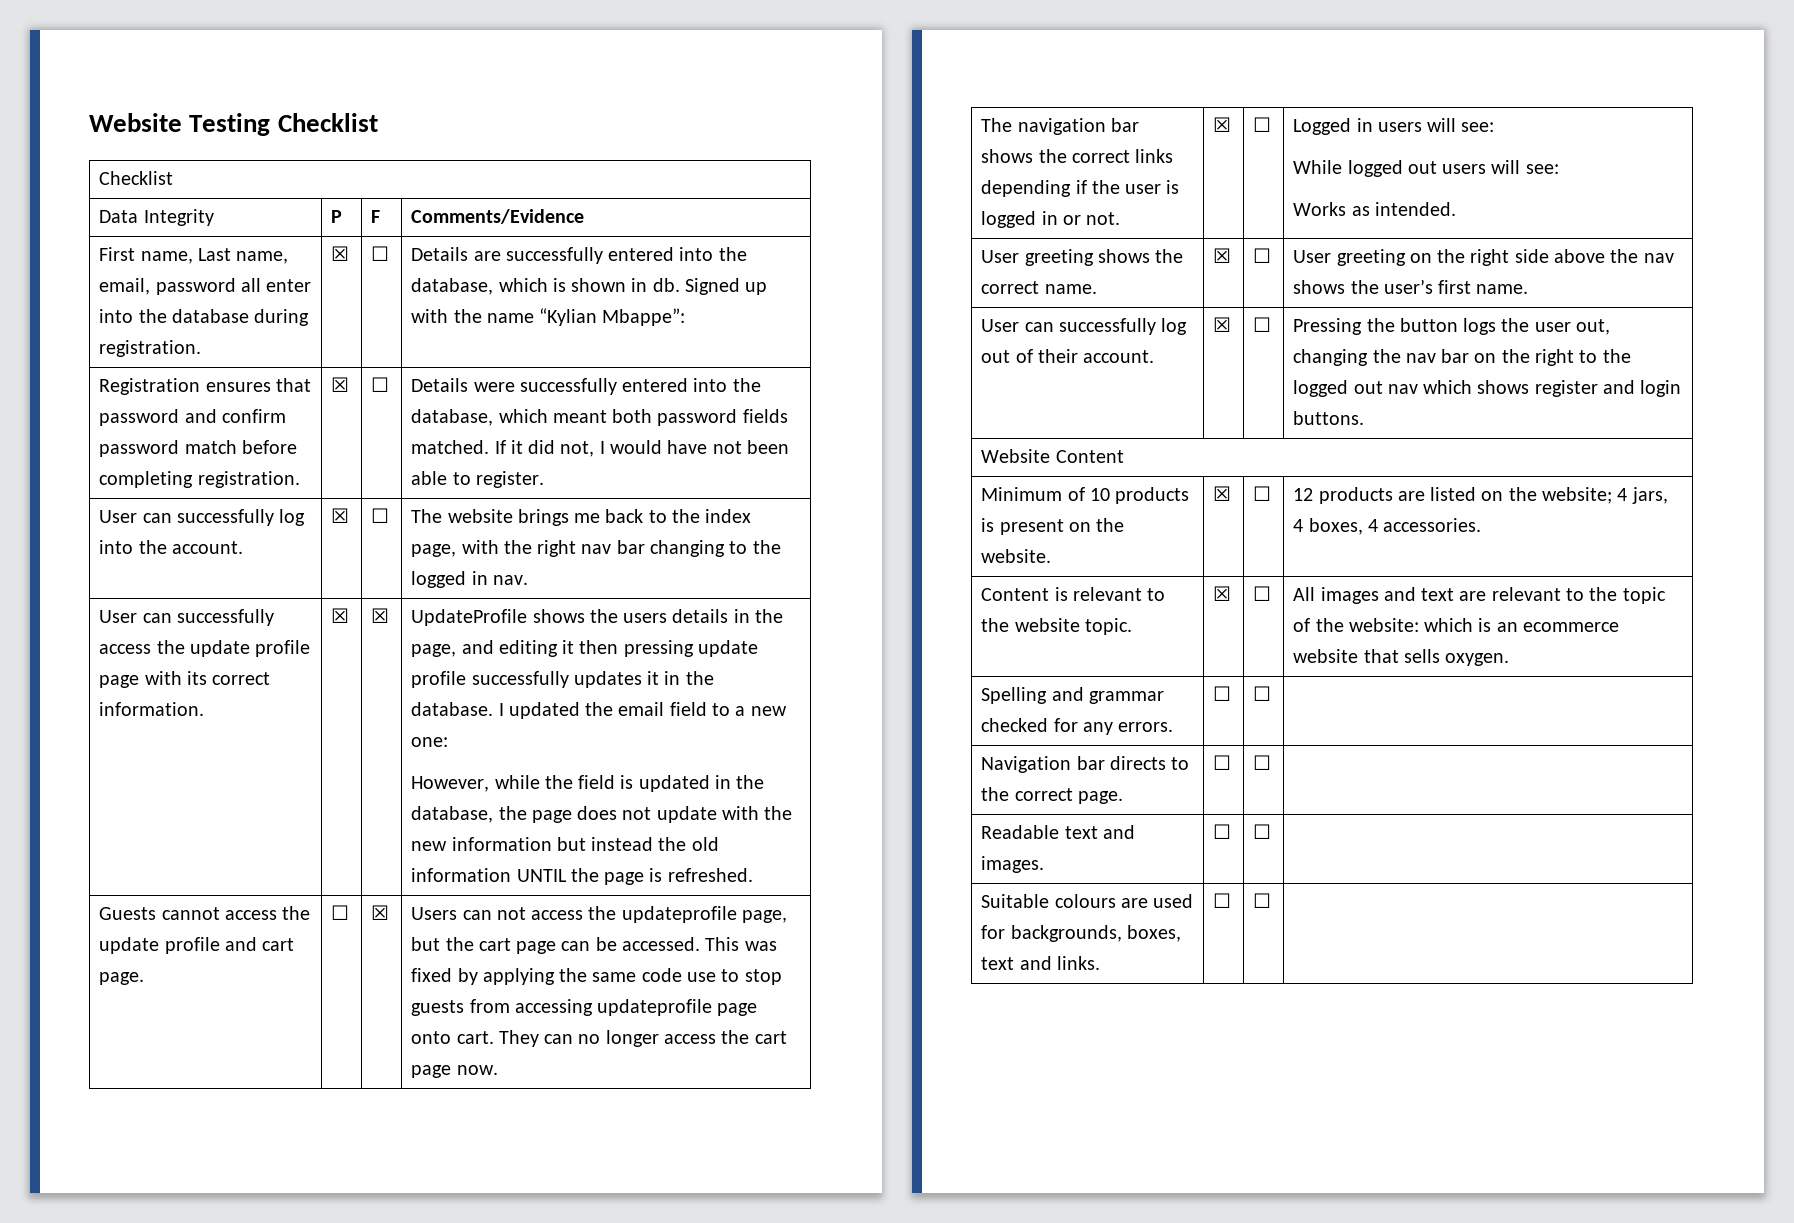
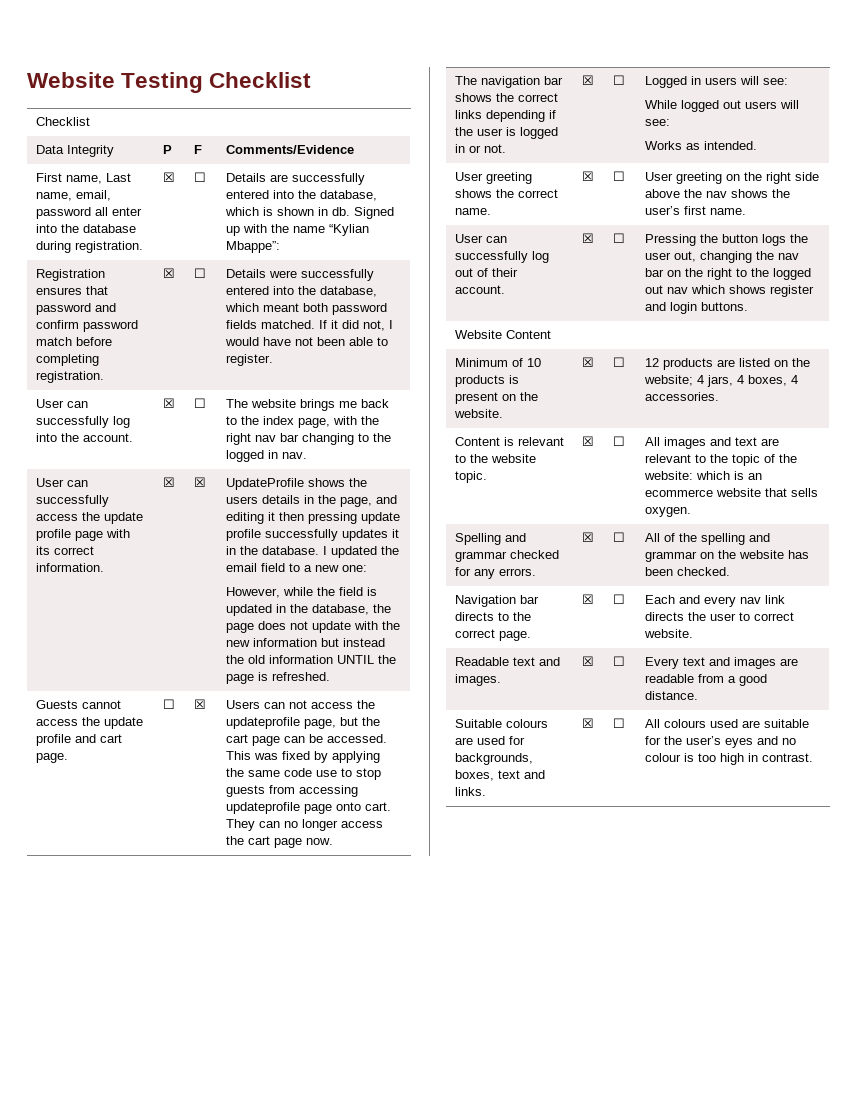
- Spelling and grammar checked for any errors. | ☐ | ☐ |
+ Spelling and grammar checked for any errors. | ☒ | ☐ | All of the spelling and grammar on the website has been checked.
- Navigation bar directs to the correct page. | ☐ | ☐ |
+ Navigation bar directs to the correct page. | ☒ | ☐ | Each and every nav link directs the user to correct website.
- Readable text and images. | ☐ | ☐ |
+ Readable text and images. | ☒ | ☐ | Every text and images are readable from a good distance.
- Suitable colours are used for backgrounds, boxes, text and links. | ☐ | ☐ |
+ Suitable colours are used for backgrounds, boxes, text and links. | ☒ | ☐ | All colours used are suitable for the user’s eyes and no colour is too high in contrast.

